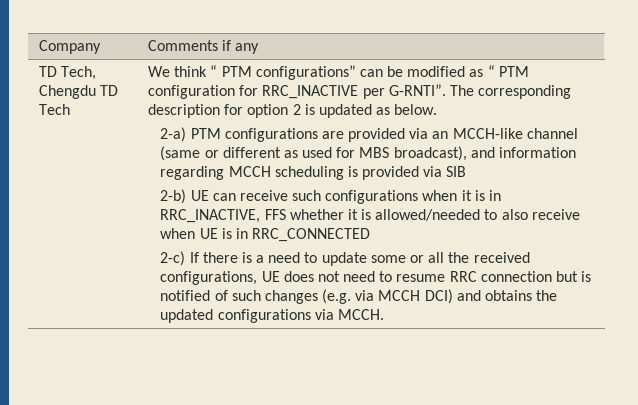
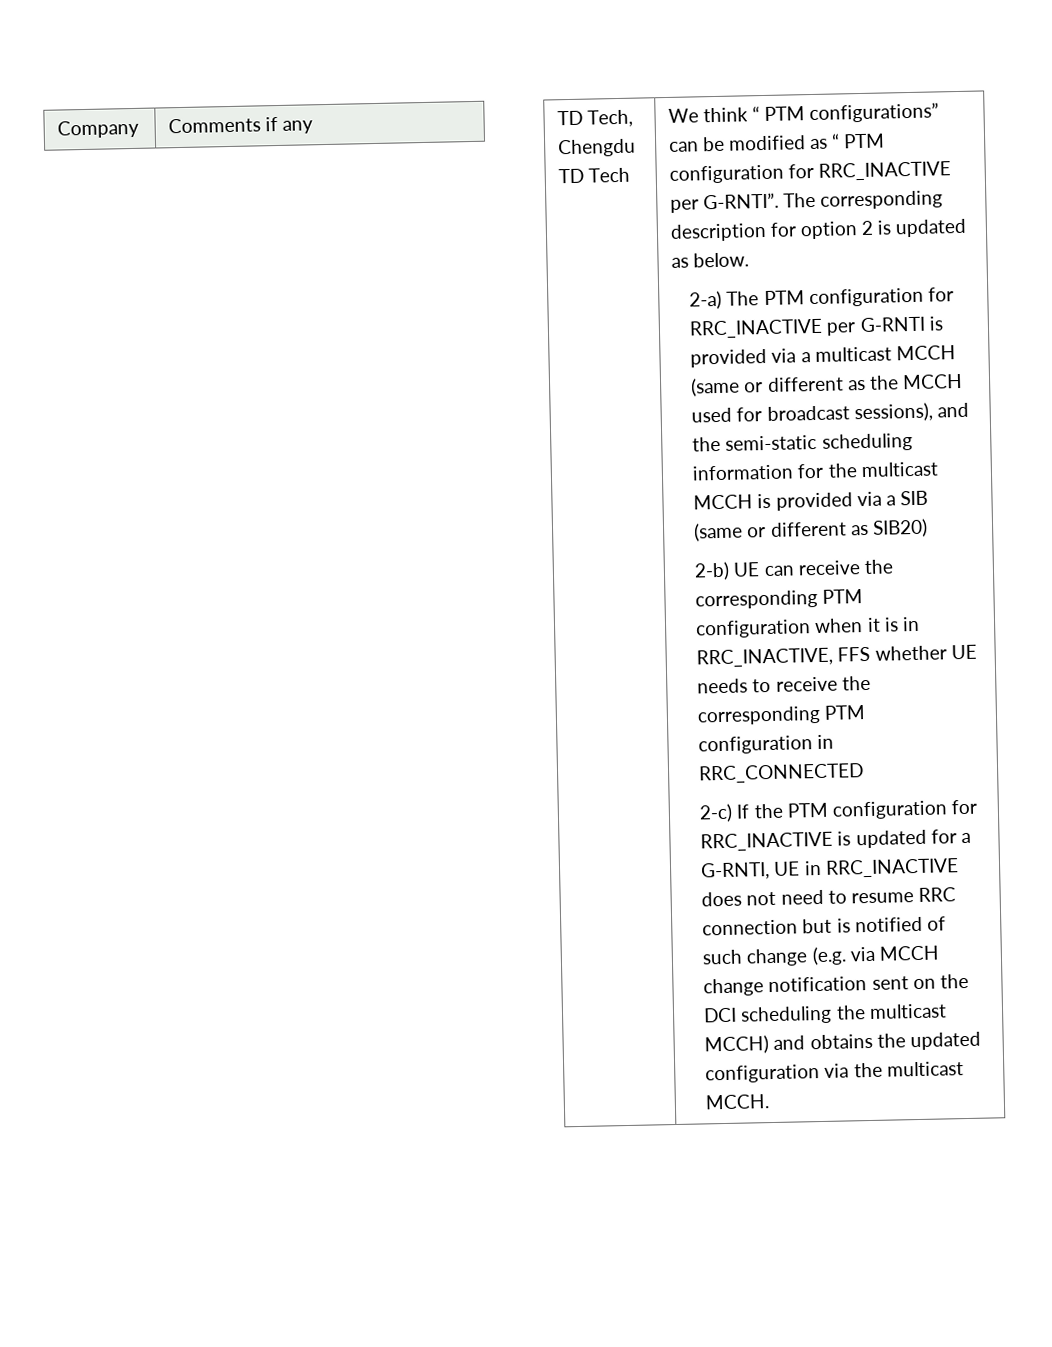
- 2-a) PTM configurations are provided via an MCCH-like channel (same or different as used for MBS broadcast), and information regarding MCCH scheduling is provided via SIB
+ 2-a) The PTM configuration for RRC_INACTIVE per G-RNTI is provided via a multicast MCCH (same or different as the MCCH used for broadcast sessions), and the semi-static scheduling information for the multicast MCCH is provided via a SIB (same or different as SIB20)
- 2-b) UE can receive such configurations when it is in RRC_INACTIVE, FFS whether it is allowed/needed to also receive when UE is in RRC_CONNECTED
- 2-c) If there is a need to update some or all the received configurations, UE does not need to resume RRC connection but is notified of such changes (e.g. via MCCH DCI) and obtains the updated configurations via MCCH.
+ 2-b) UE can receive the corresponding PTM configuration when it is in RRC_INACTIVE, FFS whether UE needs to receive the corresponding PTM configuration in RRC_CONNECTED
+ 2-c) If the PTM configuration for RRC_INACTIVE is updated for a G-RNTI, UE in RRC_INACTIVE does not need to resume RRC connection but is notified of such change (e.g. via MCCH change notification sent on the DCI scheduling the multicast MCCH) and obtains the updated configuration via the multicast MCCH.

